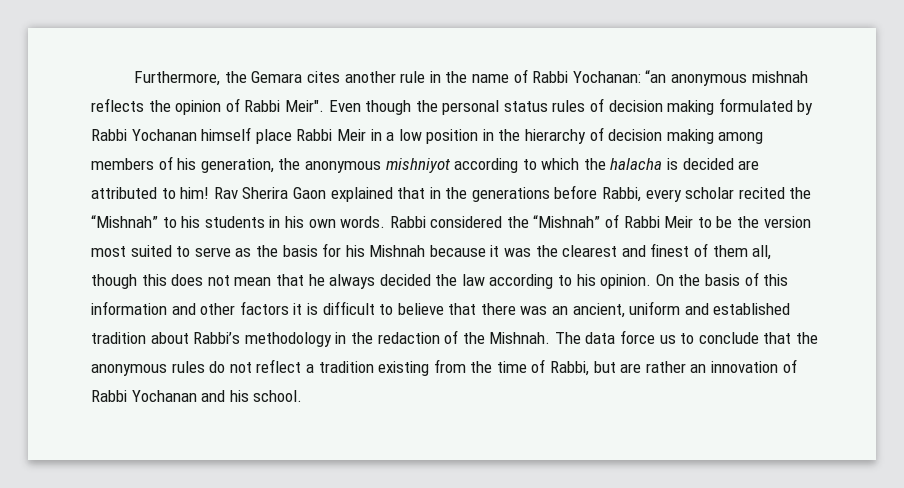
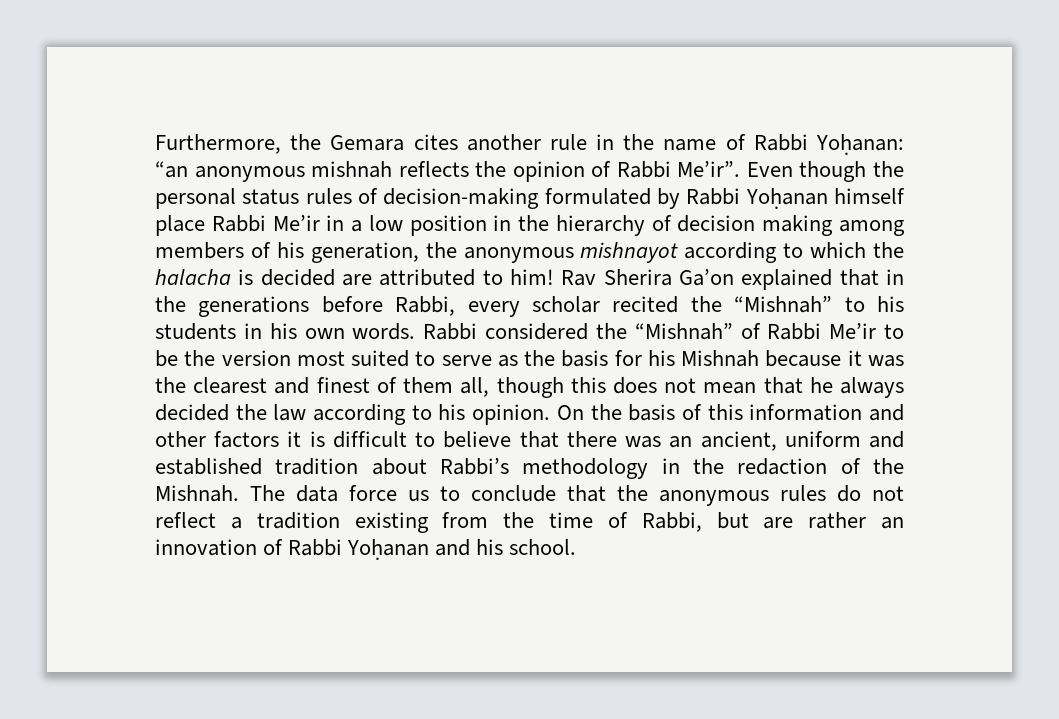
- Furthermore, the Gemara cites another rule in the name of Rabbi Yochanan: “an anonymous mishnah reflects the opinion of Rabbi Meir".
+ Furthermore, the Gemara cites another rule in the name of Rabbi Yoḥanan: “an anonymous mishnah reflects the opinion of Rabbi Me’ir”.
- Even though the personal status rules of decision making formulated by Rabbi Yochanan himself place Rabbi Meir in a low position in the hierarchy of decision making among members of his generation, the anonymous mishniyot according to which the halacha is decided are attributed to him!
+ Even though the personal status rules of decision-making formulated by Rabbi Yoḥanan himself place Rabbi Me’ir in a low position in the hierarchy of decision making among members of his generation, the anonymous mishnayot according to which the halacha is decided are attributed to him!
- Rav Sherira Gaon explained that in the generations before Rabbi, every scholar recited the “Mishnah” to his students in his own words.
+ Rav Sherira Ga’on explained that in the generations before Rabbi, every scholar recited the “Mishnah” to his students in his own words.
- Rabbi considered the “Mishnah” of Rabbi Meir to be the version most suited to serve as the basis for his Mishnah because it was the clearest and finest of them all, though this does not mean that he always decided the law according to his opinion.
+ Rabbi considered the “Mishnah” of Rabbi Me’ir to be the version most suited to serve as the basis for his Mishnah because it was the clearest and finest of them all, though this does not mean that he always decided the law according to his opinion.
- The data force us to conclude that the anonymous rules do not reflect a tradition existing from the time of Rabbi, but are rather an innovation of Rabbi Yochanan and his school.
+ The data force us to conclude that the anonymous rules do not reflect a tradition existing from the time of Rabbi, but are rather an innovation of Rabbi Yoḥanan and his school.

